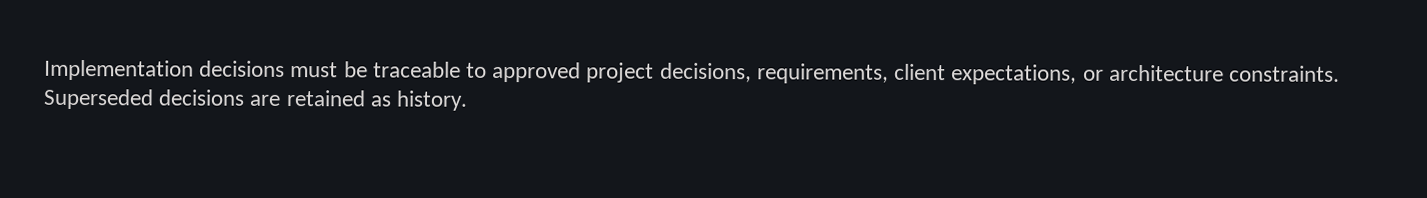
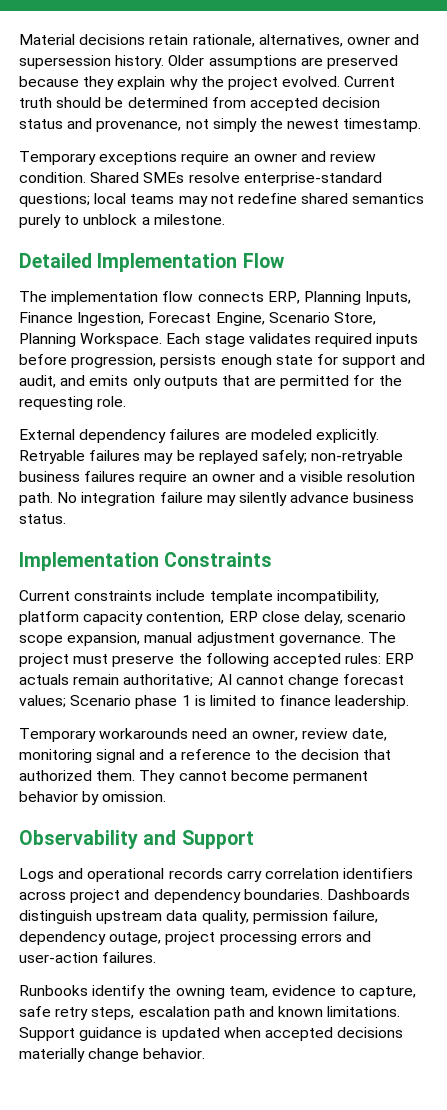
- Implementation decisions must be traceable to approved project decisions, requirements, client expectations, or architecture constraints. Superseded decisions are retained as history.
+ Material decisions retain rationale, alternatives, owner and supersession history. Older assumptions are preserved because they explain why the project evolved. Current truth should be determined from accepted decision status and provenance, not simply the newest timestamp.
+ Temporary exceptions require an owner and review condition. Shared SMEs resolve enterprise-standard questions; local teams may not redefine shared semantics purely to unblock a milestone.
+ Detailed Implementation Flow
+ The implementation flow connects ERP, Planning Inputs, Finance Ingestion, Forecast Engine, Scenario Store, Planning Workspace. Each stage validates required inputs before progression, persists enough state for support and audit, and emits only outputs that are permitted for the requesting role.
+ External dependency failures are modeled explicitly. Retryable failures may be replayed safely; non-retryable business failures require an owner and a visible resolution path. No integration failure may silently advance business status.
+ Implementation Constraints
+ Current constraints include template incompatibility, platform capacity contention, ERP close delay, scenario scope expansion, manual adjustment governance. The project must preserve the following accepted rules: ERP actuals remain authoritative; AI cannot change forecast values; Scenario phase 1 is limited to finance leadership.
+ Temporary workarounds need an owner, review date, monitoring signal and a reference to the decision that authorized them. They cannot become permanent behavior by omission.
+ Observability and Support
+ Logs and operational records carry correlation identifiers across project and dependency boundaries. Dashboards distinguish upstream data quality, permission failure, dependency outage, project processing errors and user-action failures.
+ Runbooks identify the owning team, evidence to capture, safe retry steps, escalation path and known limitations. Support guidance is updated when accepted decisions materially change behavior.

